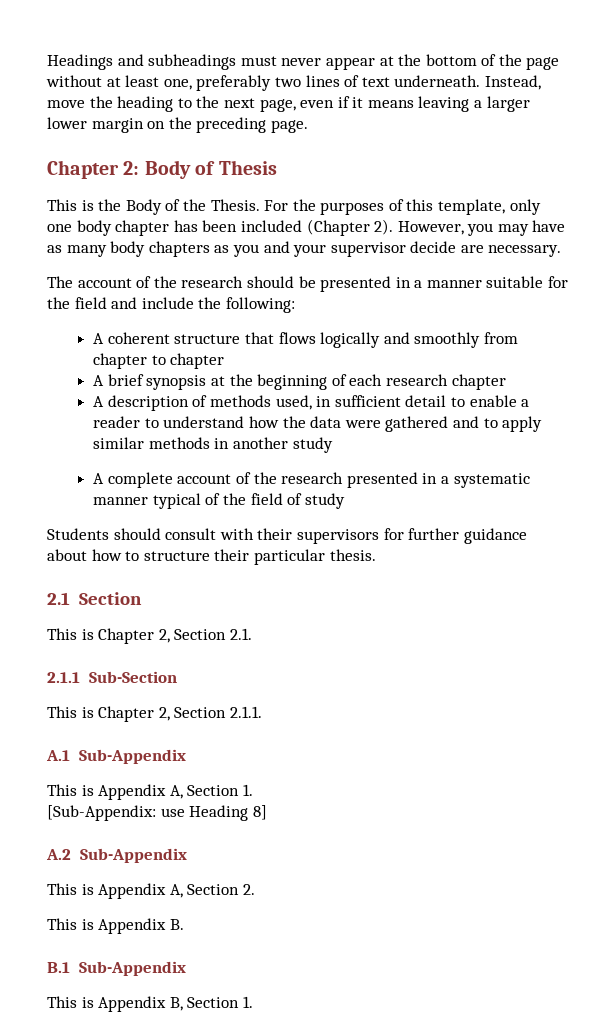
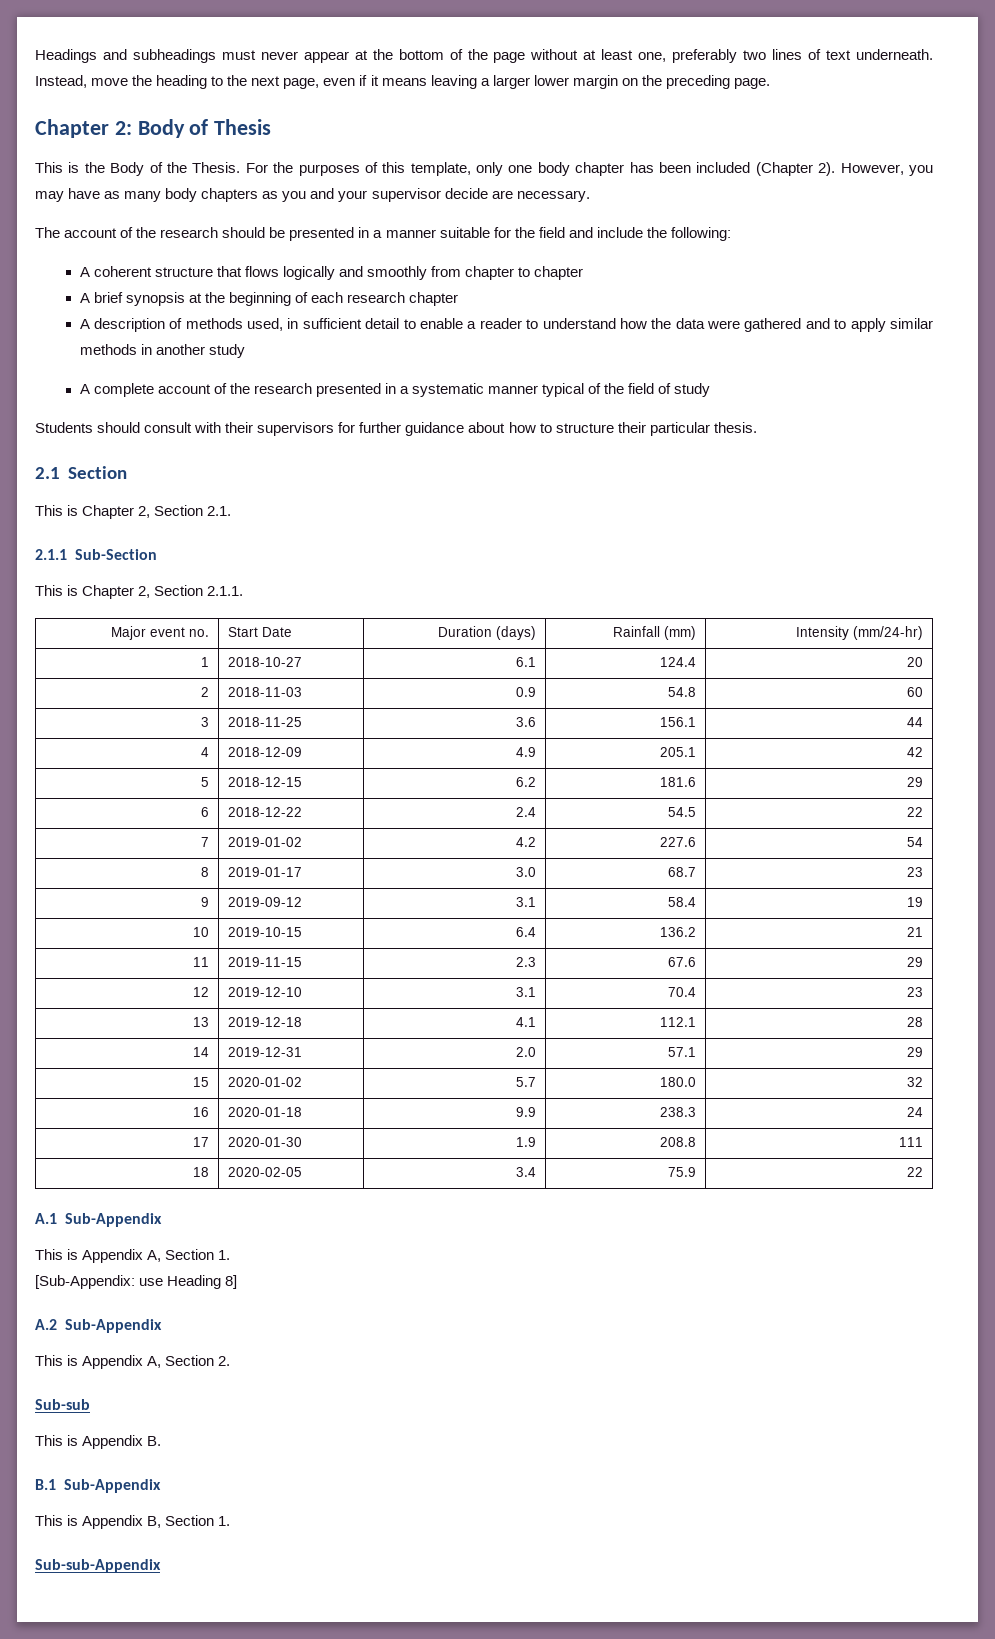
+ Major event no. | Start Date | Duration (days) | Rainfall (mm) | Intensity (mm/24-hr)
+ 1 | 2018-10-27 | 6.1 | 124.4 | 20
+ 2 | 2018-11-03 | 0.9 | 54.8 | 60
+ 3 | 2018-11-25 | 3.6 | 156.1 | 44
+ 4 | 2018-12-09 | 4.9 | 205.1 | 42
+ 5 | 2018-12-15 | 6.2 | 181.6 | 29
+ 6 | 2018-12-22 | 2.4 | 54.5 | 22
+ 7 | 2019-01-02 | 4.2 | 227.6 | 54
+ 8 | 2019-01-17 | 3.0 | 68.7 | 23
+ 9 | 2019-09-12 | 3.1 | 58.4 | 19
+ 10 | 2019-10-15 | 6.4 | 136.2 | 21
+ 11 | 2019-11-15 | 2.3 | 67.6 | 29
+ 12 | 2019-12-10 | 3.1 | 70.4 | 23
+ 13 | 2019-12-18 | 4.1 | 112.1 | 28
+ 14 | 2019-12-31 | 2.0 | 57.1 | 29
+ 15 | 2020-01-02 | 5.7 | 180.0 | 32
+ 16 | 2020-01-18 | 9.9 | 238.3 | 24
+ 17 | 2020-01-30 | 1.9 | 208.8 | 111
+ 18 | 2020-02-05 | 3.4 | 75.9 | 22
+ Sub-sub
+ Sub-sub-Appendix

